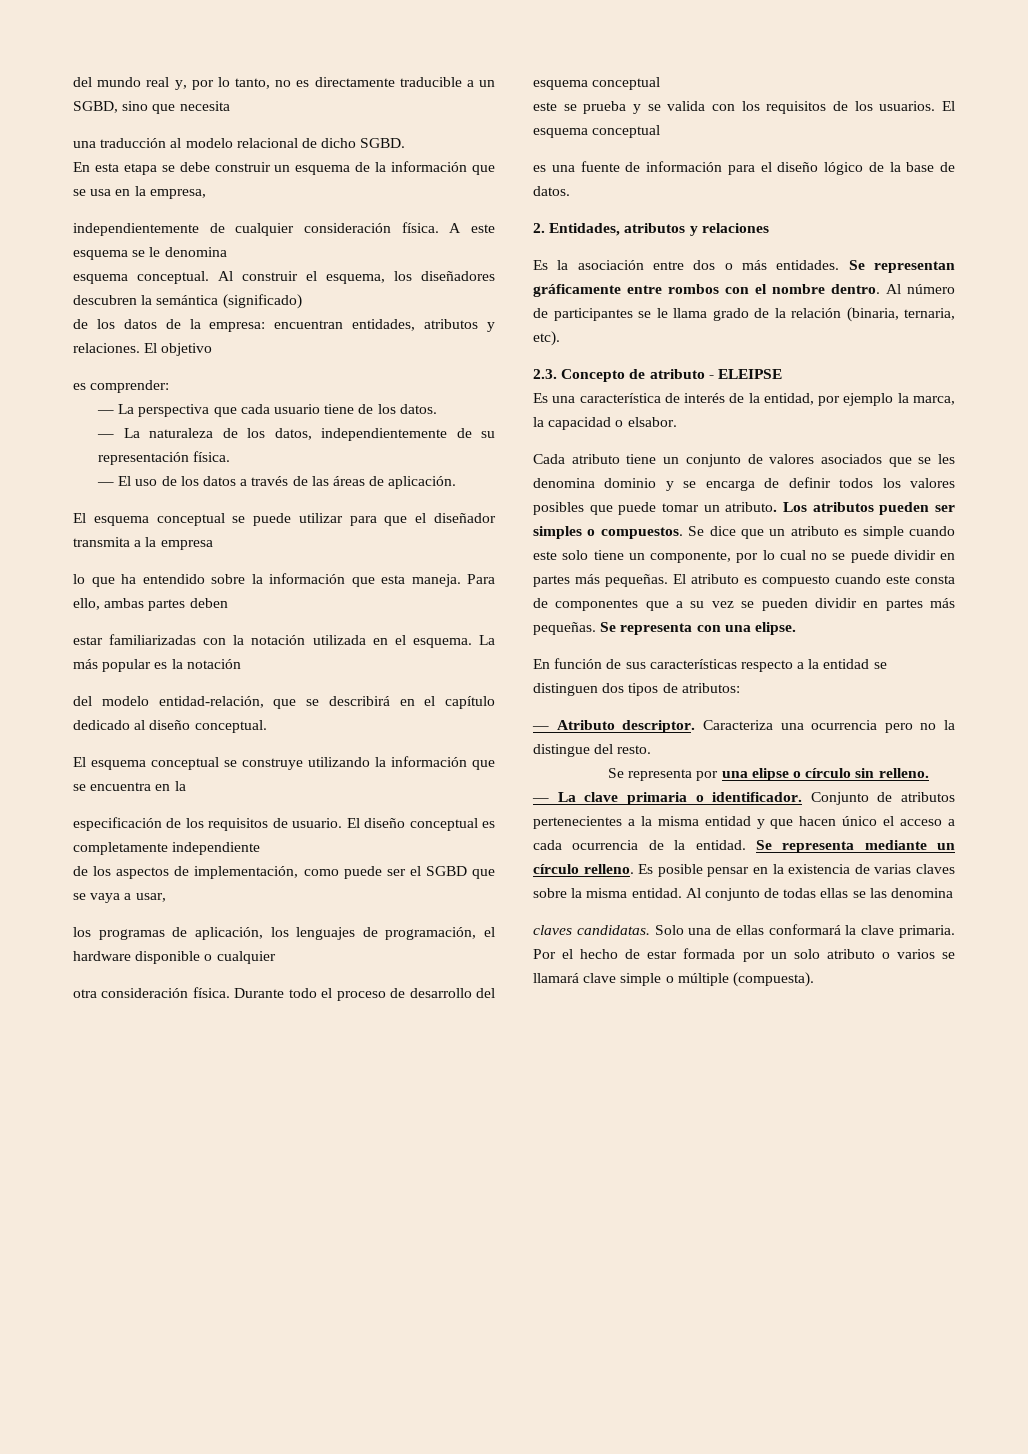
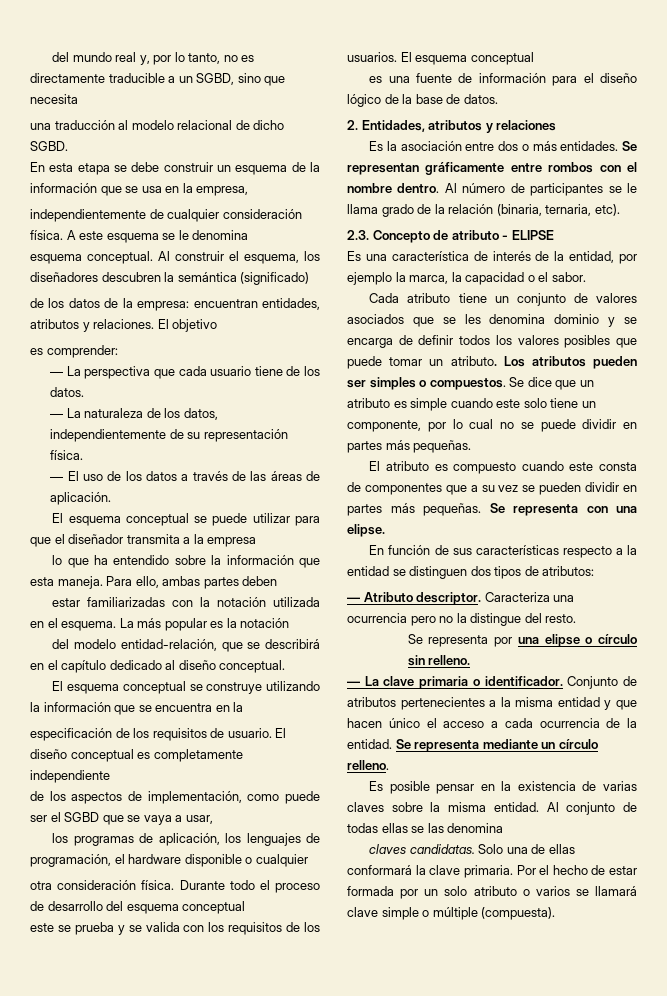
- 2.3. Concepto de atributo - ELEIPSE
+ 2.3. Concepto de atributo - ELIPSE
- Es una característica de interés de la entidad, por ejemplo la marca, la capacidad o elsabor.
+ Es una característica de interés de la entidad, por ejemplo la marca, la capacidad o el sabor.
- Se dice que un atributo es simple cuando este solo tiene un componente, por lo cual no se puede dividir en partes más pequeñas. El atributo es compuesto cuando este consta de componentes que a su vez se pueden dividir en partes más pequeñas.
+ Se dice que un atributo es simple cuando este solo tiene un componente, por lo cual no se puede dividir en partes más pequeñas.
+ El atributo es compuesto cuando este consta de componentes que a su vez se pueden dividir en partes más pequeñas.
- Se representa mediante un círculo relleno. Es posible pensar en la existencia de varias claves sobre la misma entidad.
+ Se representa mediante un círculo relleno.
+ Es posible pensar en la existencia de varias claves sobre la misma entidad.

